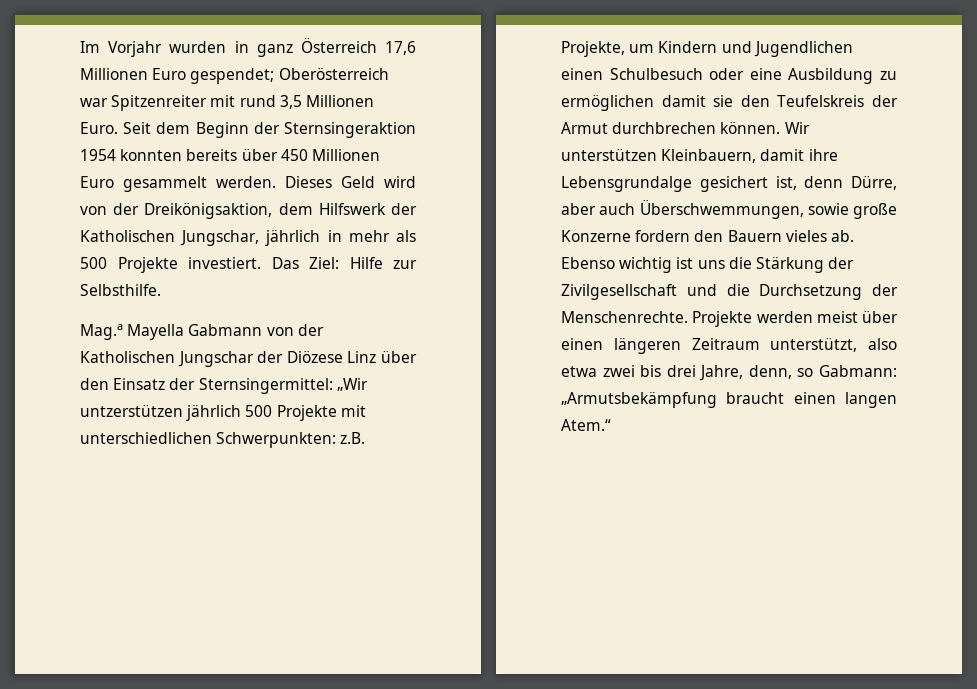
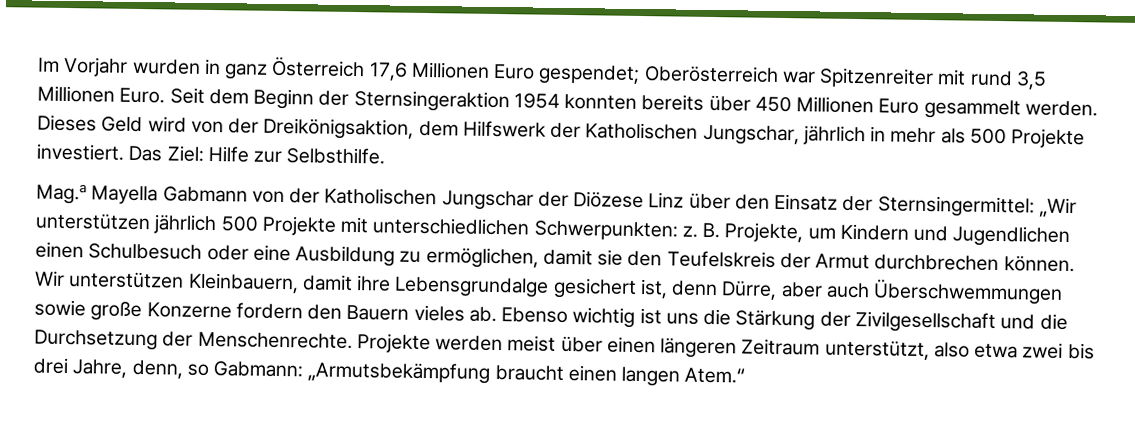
- Mag.a Mayella Gabmann von der Katholischen Jungschar der Diözese Linz über den Einsatz der Sternsingermittel: „Wir untzerstützen jährlich 500 Projekte mit unterschiedlichen Schwerpunkten: z.B. Projekte, um Kindern und Jugendlichen einen Schulbesuch oder eine Ausbildung zu ermöglichen damit sie den Teufelskreis der Armut durchbrechen können.
+ Mag.a Mayella Gabmann von der Katholischen Jungschar der Diözese Linz über den Einsatz der Sternsingermittel: „Wir unterstützen jährlich 500 Projekte mit unterschiedlichen Schwerpunkten: z. B. Projekte, um Kindern und Jugendlichen einen Schulbesuch oder eine Ausbildung zu ermöglichen, damit sie den Teufelskreis der Armut durchbrechen können.
- Wir unterstützen Kleinbauern, damit ihre Lebensgrundalge gesichert ist, denn Dürre, aber auch Überschwemmungen, sowie große Konzerne fordern den Bauern vieles ab.
+ Wir unterstützen Kleinbauern, damit ihre Lebensgrundalge gesichert ist, denn Dürre, aber auch Überschwemmungen sowie große Konzerne fordern den Bauern vieles ab.

